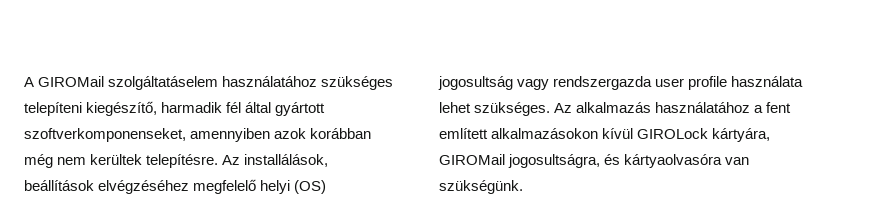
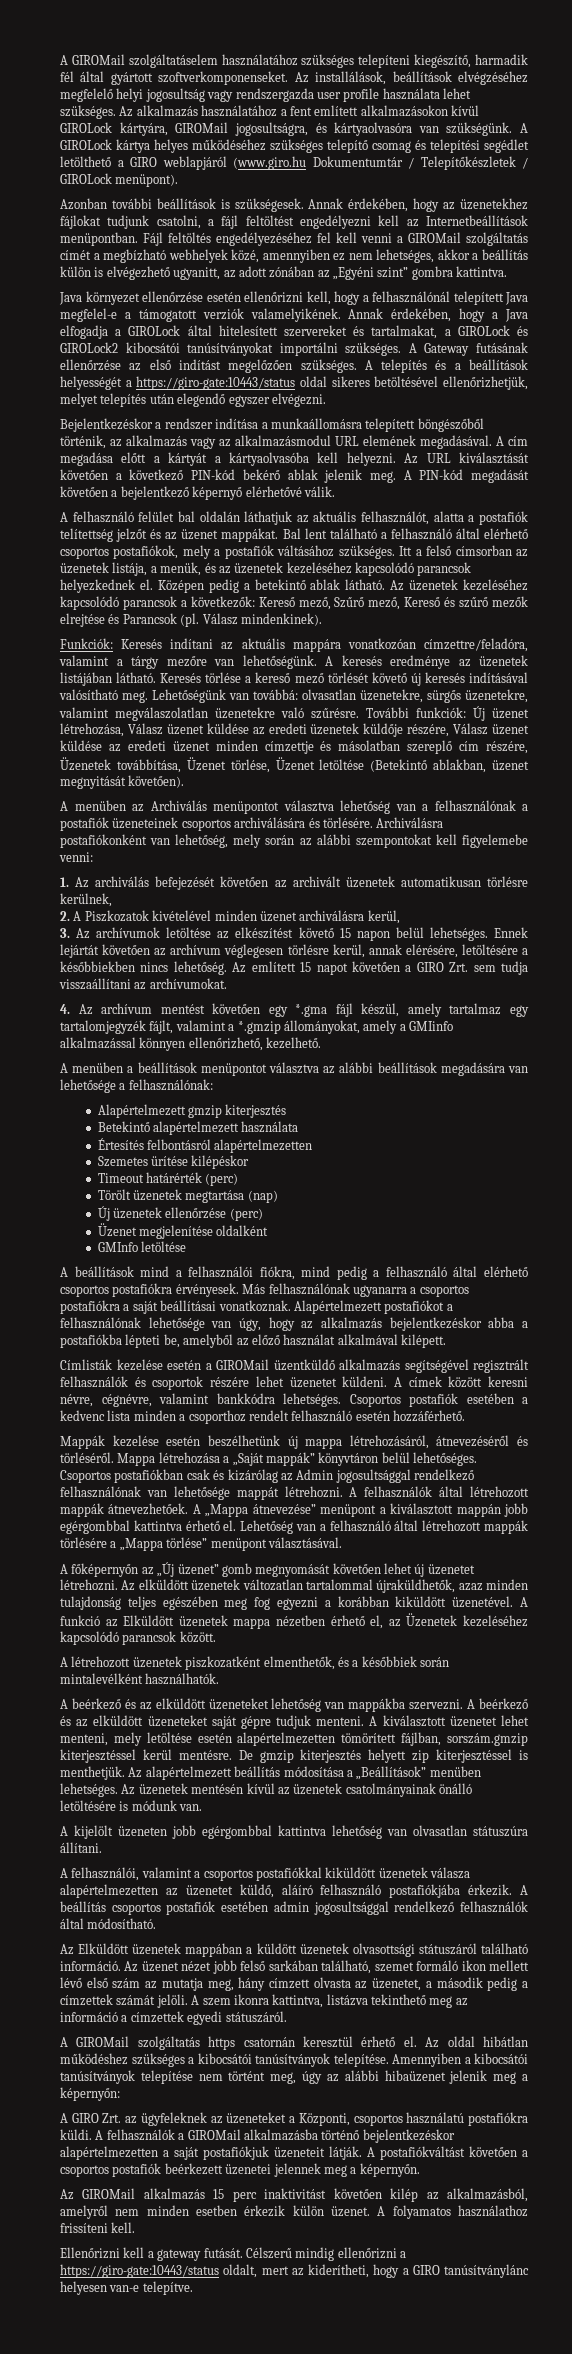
- A GIROMail szolgáltatáselem használatához szükséges telepíteni kiegészítő, harmadik fél által gyártott szoftverkomponenseket, amennyiben azok korábban még nem kerültek telepítésre.
+ A GIROMail szolgáltatáselem használatához szükséges telepíteni kiegészítő, harmadik fél által gyártott szoftverkomponenseket.
- Az installálások, beállítások elvégzéséhez megfelelő helyi (OS) jogosultság vagy rendszergazda user profile használata lehet szükséges.
+ Az installálások, beállítások elvégzéséhez megfelelő helyi jogosultság vagy rendszergazda user profile használata lehet szükséges.
+ A GIROLock kártya helyes működéséhez szükséges telepítő csomag és telepítési segédlet letölthető a GIRO weblapjáról (www.giro.hu Dokumentumtár / Telepítőkészletek / GIROLock menüpont).
+ Azonban további beállítások is szükségesek. Annak érdekében, hogy az üzenetekhez fájlokat tudjunk csatolni, a fájl feltöltést engedélyezni kell az Internetbeállítások menüpontban. Fájl feltöltés engedélyezéséhez fel kell venni a GIROMail szolgáltatás címét a megbízható webhelyek közé, amennyiben ez nem lehetséges, akkor a beállítás külön is elvégezhető ugyanitt, az adott zónában az „Egyéni szint” gombra kattintva.
+ Java környezet ellenőrzése esetén ellenőrizni kell, hogy a felhasználónál telepített Java megfelel-e a támogatott verziók valamelyikének. Annak érdekében, hogy a Java elfogadja a GIROLock által hitelesített szervereket és tartalmakat, a GIROLock és GIROLock2 kibocsátói tanúsítványokat importálni szükséges. A Gateway futásának ellenőrzése az első indítást megelőzően szükséges. A telepítés és a beállítások helyességét a https://giro-gate:10443/status oldal sikeres betöltésével ellenőrizhetjük, melyet telepítés után elegendő egyszer elvégezni.
+ Bejelentkezéskor a rendszer indítása a munkaállomásra telepített böngészőből történik, az alkalmazás vagy az alkalmazásmodul URL elemének megadásával. A cím megadása előtt a kártyát a kártyaolvasóba kell helyezni. Az URL kiválasztását követően a következő PIN-kód bekérő ablak jelenik meg. A PIN-kód megadását követően a bejelentkező képernyő elérhetővé válik.
+ A felhasználó felület bal oldalán láthatjuk az aktuális felhasználót, alatta a postafiók telítettség jelzőt és az üzenet mappákat. Bal lent található a felhasználó által elérhető csoportos postafiókok, mely a postafiók váltásához szükséges. Itt a felső címsorban az üzenetek listája, a menük, és az üzenetek kezeléséhez kapcsolódó parancsok helyezkednek el. Középen pedig a betekintő ablak látható. Az üzenetek kezeléséhez kapcsolódó parancsok a következők: Kereső mező, Szűrő mező, Kereső és szűrő mezők elrejtése és Parancsok (pl. Válasz mindenkinek).
+ Funkciók: Keresés indítani az aktuális mappára vonatkozóan címzettre/feladóra, valamint a tárgy mezőre van lehetőségünk. A keresés eredménye az üzenetek listájában látható. Keresés törlése a kereső mező törlését követő új keresés indításával valósítható meg. Lehetőségünk van továbbá: olvasatlan üzenetekre, sürgős üzenetekre, valamint megválaszolatlan üzenetekre való szűrésre. További funkciók: Új üzenet létrehozása, Válasz üzenet küldése az eredeti üzenetek küldője részére, Válasz üzenet küldése az eredeti üzenet minden címzettje és másolatban szereplő cím részére, Üzenetek továbbítása, Üzenet törlése, Üzenet letöltése (Betekintő ablakban, üzenet megnyitását követően).
+ A menüben az Archiválás menüpontot választva lehetőség van a felhasználónak a postafiók üzeneteinek csoportos archiválására és törlésére. Archiválásra postafiókonként van lehetőség, mely során az alábbi szempontokat kell figyelemebe venni:
+ 1. Az archiválás befejezését követően az archivált üzenetek automatikusan törlésre kerülnek,
+ 2. A Piszkozatok kivételével minden üzenet archiválásra kerül,
+ 3. Az archívumok letöltése az elkészítést követő 15 napon belül lehetséges. Ennek lejártát követően az archívum véglegesen törlésre kerül, annak elérésére, letöltésére a későbbiekben nincs lehetőség. Az említett 15 napot követően a GIRO Zrt. sem tudja visszaállítani az archívumokat.
+ 4. Az archívum mentést követően egy *.gma fájl készül, amely tartalmaz egy tartalomjegyzék fájlt, valamint a *.gmzip állományokat, amely a GMIinfo alkalmazással könnyen ellenőrizhető, kezelhető.
+ A menüben a beállítások menüpontot választva az alábbi beállítások megadására van lehetősége a felhasználónak:
+ Alapértelmezett gmzip kiterjesztés
+ Betekintő alapértelmezett használata
+ Értesítés felbontásról alapértelmezetten
+ Szemetes ürítése kilépéskor
+ Timeout határérték (perc)
+ Törölt üzenetek megtartása (nap)
+ Új üzenetek ellenőrzése (perc)
+ Üzenet megjelenítése oldalként
+ GMInfo letöltése
+ A beállítások mind a felhasználói fiókra, mind pedig a felhasználó által elérhető csoportos postafiókra érvényesek. Más felhasználónak ugyanarra a csoportos postafiókra a saját beállításai vonatkoznak. Alapértelmezett postafiókot a felhasználónak lehetősége van úgy, hogy az alkalmazás bejelentkezéskor abba a postafiókba lépteti be, amelyből az előző használat alkalmával kilépett.
+ Címlisták kezelése esetén a GIROMail üzentküldő alkalmazás segítségével regisztrált felhasználók és csoportok részére lehet üzenetet küldeni. A címek között keresni névre, cégnévre, valamint bankkódra lehetséges. Csoportos postafiók esetében a kedvenc lista minden a csoporthoz rendelt felhasználó esetén hozzáférhető.
+ Mappák kezelése esetén beszélhetünk új mappa létrehozásáról, átnevezéséről és törléséről. Mappa létrehozása a „Saját mappák” könyvtáron belül lehetőséges. Csoportos postafiókban csak és kizárólag az Admin jogosultsággal rendelkező felhasználónak van lehetősége mappát létrehozni. A felhasználók által létrehozott mappák átnevezhetőek. A „Mappa átnevezése” menüpont a kiválasztott mappán jobb egérgombbal kattintva érhető el. Lehetőség van a felhasználó által létrehozott mappák törlésére a „Mappa törlése” menüpont választásával.
+ A főképernyőn az „Új üzenet” gomb megnyomását követően lehet új üzenetet létrehozni. Az elküldött üzenetek változatlan tartalommal újraküldhetők, azaz minden tulajdonság teljes egészében meg fog egyezni a korábban kiküldött üzenetével. A funkció az Elküldött üzenetek mappa nézetben érhető el, az Üzenetek kezeléséhez kapcsolódó parancsok között.
+ A létrehozott üzenetek piszkozatként elmenthetők, és a későbbiek során mintalevélként használhatók.
+ A beérkező és az elküldött üzeneteket lehetőség van mappákba szervezni. A beérkező és az elküldött üzeneteket saját gépre tudjuk menteni. A kiválasztott üzenetet lehet menteni, mely letöltése esetén alapértelmezetten tömörített fájlban, sorszám.gmzip kiterjesztéssel kerül mentésre. De gmzip kiterjesztés helyett zip kiterjesztéssel is menthetjük. Az alapértelmezett beállítás módosítása a „Beállítások” menüben lehetséges. Az üzenetek mentésén kívül az üzenetek csatolmányainak önálló letöltésére is módunk van.
+ A kijelölt üzeneten jobb egérgombbal kattintva lehetőség van olvasatlan státuszúra állítani.
+ A felhasználói, valamint a csoportos postafiókkal kiküldött üzenetek válasza alapértelmezetten az üzenetet küldő, aláíró felhasználó postafiókjába érkezik. A beállítás csoportos postafiók esetében admin jogosultsággal rendelkező felhasználók által módosítható.
+ Az Elküldött üzenetek mappában a küldött üzenetek olvasottsági státuszáról található információ. Az üzenet nézet jobb felső sarkában található, szemet formáló ikon mellett lévő első szám az mutatja meg, hány címzett olvasta az üzenetet, a második pedig a címzettek számát jelöli. A szem ikonra kattintva, listázva tekinthető meg az információ a címzettek egyedi státuszáról.
+ A GIROMail szolgáltatás https csatornán keresztül érhető el. Az oldal hibátlan működéshez szükséges a kibocsátói tanúsítványok telepítése. Amennyiben a kibocsátói tanúsítványok telepítése nem történt meg, úgy az alábbi hibaüzenet jelenik meg a képernyőn:
+ A GIRO Zrt. az ügyfeleknek az üzeneteket a Központi, csoportos használatú postafiókra küldi. A felhasználók a GIROMail alkalmazásba történő bejelentkezéskor alapértelmezetten a saját postafiókjuk üzeneteit látják. A postafiókváltást követően a csoportos postafiók beérkezett üzenetei jelennek meg a képernyőn.
+ Az GIROMail alkalmazás 15 perc inaktivitást követően kilép az alkalmazásból, amelyről nem minden esetben érkezik külön üzenet. A folyamatos használathoz frissíteni kell.
+ Ellenőrizni kell a gateway futását. Célszerű mindig ellenőrizni a https://giro-gate:10443/status oldalt, mert az kiderítheti, hogy a GIRO tanúsítványlánc helyesen van-e telepítve.

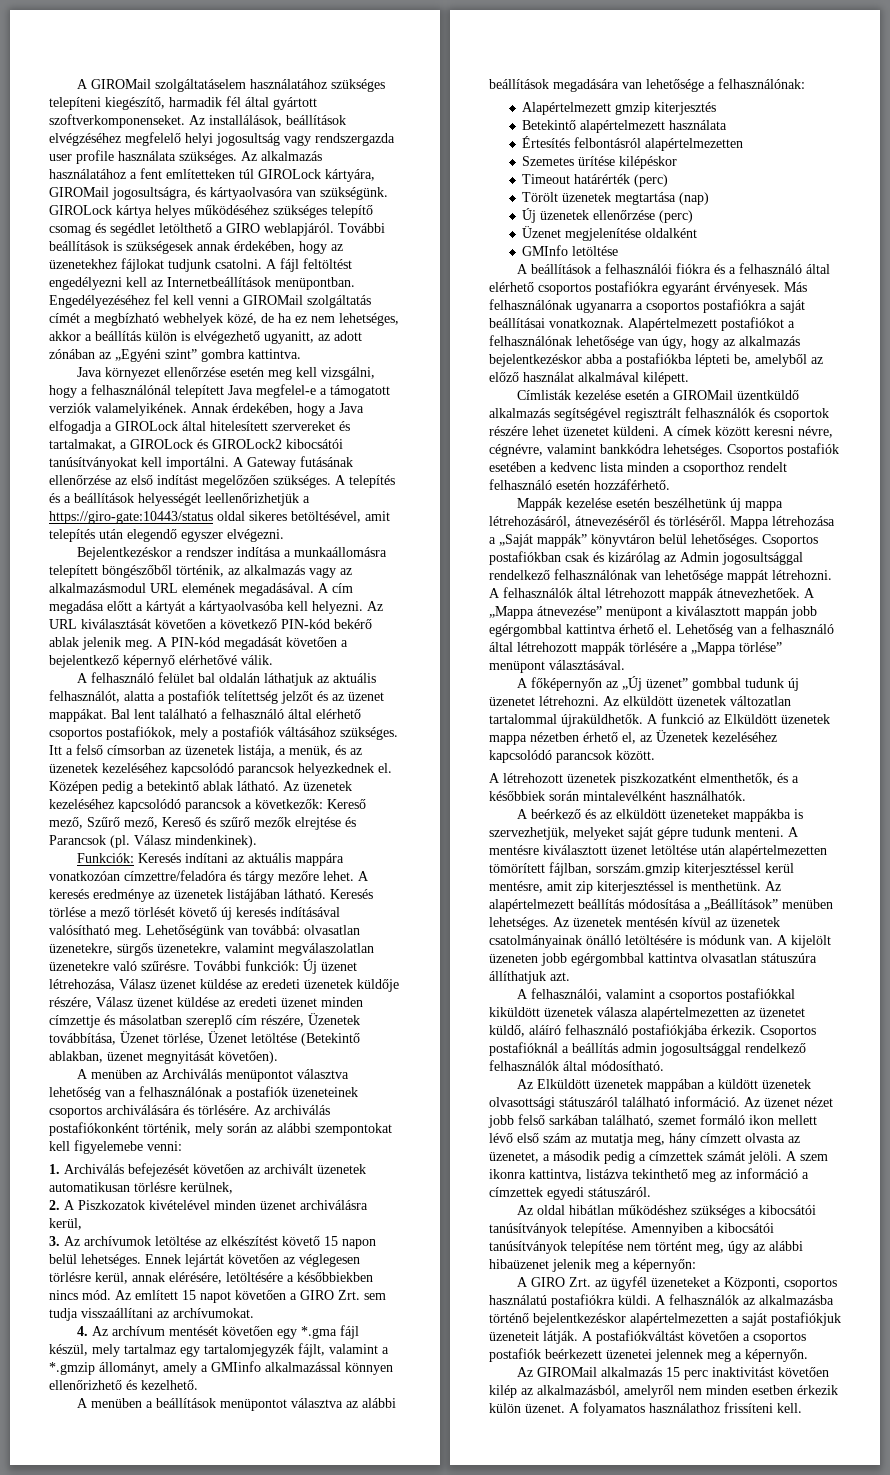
- Az installálások, beállítások elvégzéséhez megfelelő helyi jogosultság vagy rendszergazda user profile használata lehet szükséges.
+ Az installálások, beállítások elvégzéséhez megfelelő helyi jogosultság vagy rendszergazda user profile használata szükséges.
- Az alkalmazás használatához a fent említett alkalmazásokon kívül GIROLock kártyára, GIROMail jogosultságra, és kártyaolvasóra van szükségünk.
+ Az alkalmazás használatához a fent említetteken túl GIROLock kártyára, GIROMail jogosultságra, és kártyaolvasóra van szükségünk.
- A GIROLock kártya helyes működéséhez szükséges telepítő csomag és telepítési segédlet letölthető a GIRO weblapjáról (www.giro.hu Dokumentumtár / Telepítőkészletek / GIROLock menüpont).
- Azonban további beállítások is szükségesek. Annak érdekében, hogy az üzenetekhez fájlokat tudjunk csatolni, a fájl feltöltést engedélyezni kell az Internetbeállítások menüpontban.
+ GIROLock kártya helyes működéséhez szükséges telepítő csomag és segédlet letölthető a GIRO weblapjáról. További beállítások is szükségesek annak érdekében, hogy az üzenetekhez fájlokat tudjunk csatolni. A fájl feltöltést engedélyezni kell az Internetbeállítások menüpontban.
- Fájl feltöltés engedélyezéséhez fel kell venni a GIROMail szolgáltatás címét a megbízható webhelyek közé, amennyiben ez nem lehetséges, akkor a beállítás külön is elvégezhető ugyanitt, az adott zónában az „Egyéni szint” gombra kattintva.
+ Engedélyezéséhez fel kell venni a GIROMail szolgáltatás címét a megbízható webhelyek közé, de ha ez nem lehetséges, akkor a beállítás külön is elvégezhető ugyanitt, az adott zónában az „Egyéni szint” gombra kattintva.
- Java környezet ellenőrzése esetén ellenőrizni kell, hogy a felhasználónál telepített Java megfelel-e a támogatott verziók valamelyikének.
+ Java környezet ellenőrzése esetén meg kell vizsgálni, hogy a felhasználónál telepített Java megfelel-e a támogatott verziók valamelyikének.
- Annak érdekében, hogy a Java elfogadja a GIROLock által hitelesített szervereket és tartalmakat, a GIROLock és GIROLock2 kibocsátói tanúsítványokat importálni szükséges.
+ Annak érdekében, hogy a Java elfogadja a GIROLock által hitelesített szervereket és tartalmakat, a GIROLock és GIROLock2 kibocsátói tanúsítványokat kell importálni.
- A telepítés és a beállítások helyességét a https://giro-gate:10443/status oldal sikeres betöltésével ellenőrizhetjük, melyet telepítés után elegendő egyszer elvégezni.
+ A telepítés és a beállítások helyességét leellenőrizhetjük a https://giro-gate:10443/status oldal sikeres betöltésével, amit telepítés után elegendő egyszer elvégezni.
- Funkciók: Keresés indítani az aktuális mappára vonatkozóan címzettre/feladóra, valamint a tárgy mezőre van lehetőségünk.
+ Funkciók: Keresés indítani az aktuális mappára vonatkozóan címzettre/feladóra és tárgy mezőre lehet.
- Keresés törlése a kereső mező törlését követő új keresés indításával valósítható meg.
+ Keresés törlése a mező törlését követő új keresés indításával valósítható meg.
- Archiválásra postafiókonként van lehetőség, mely során az alábbi szempontokat kell figyelemebe venni:
+ Az archiválás postafiókonként történik, mely során az alábbi szempontokat kell figyelemebe venni:
- 1. Az archiválás befejezését követően az archivált üzenetek automatikusan törlésre kerülnek,
+ 1. Archiválás befejezését követően az archivált üzenetek automatikusan törlésre kerülnek,
- Ennek lejártát követően az archívum véglegesen törlésre kerül, annak elérésére, letöltésére a későbbiekben nincs lehetőség.
+ Ennek lejártát követően az véglegesen törlésre kerül, annak elérésére, letöltésére a későbbiekben nincs mód.
- 4. Az archívum mentést követően egy *.gma fájl készül, amely tartalmaz egy tartalomjegyzék fájlt, valamint a *.gmzip állományokat, amely a GMIinfo alkalmazással könnyen ellenőrizhető, kezelhető.
+ 4. Az archívum mentését követően egy *.gma fájl készül, mely tartalmaz egy tartalomjegyzék fájlt, valamint a *.gmzip állományt, amely a GMIinfo alkalmazással könnyen ellenőrizhető és kezelhető.
- A beállítások mind a felhasználói fiókra, mind pedig a felhasználó által elérhető csoportos postafiókra érvényesek.
+ A beállítások a felhasználói fiókra és a felhasználó által elérhető csoportos postafiókra egyaránt érvényesek.
- A főképernyőn az „Új üzenet” gomb megnyomását követően lehet új üzenetet létrehozni.
+ A főképernyőn az „Új üzenet” gombbal tudunk új üzenetet létrehozni.
- Az elküldött üzenetek változatlan tartalommal újraküldhetők, azaz minden tulajdonság teljes egészében meg fog egyezni a korábban kiküldött üzenetével.
+ Az elküldött üzenetek változatlan tartalommal újraküldhetők.
- A beérkező és az elküldött üzeneteket lehetőség van mappákba szervezni. A beérkező és az elküldött üzeneteket saját gépre tudjuk menteni.
+ A beérkező és az elküldött üzeneteket mappákba is szervezhetjük, melyeket saját gépre tudunk menteni.
- A kiválasztott üzenetet lehet menteni, mely letöltése esetén alapértelmezetten tömörített fájlban, sorszám.gmzip kiterjesztéssel kerül mentésre. De gmzip kiterjesztés helyett zip kiterjesztéssel is menthetjük.
+ A mentésre kiválasztott üzenet letöltése után alapértelmezetten tömörített fájlban, sorszám.gmzip kiterjesztéssel kerül mentésre, amit zip kiterjesztéssel is menthetünk.
- Az üzenetek mentésén kívül az üzenetek csatolmányainak önálló letöltésére is módunk van.
- A kijelölt üzeneten jobb egérgombbal kattintva lehetőség van olvasatlan státuszúra állítani.
+ Az üzenetek mentésén kívül az üzenetek csatolmányainak önálló letöltésére is módunk van. A kijelölt üzeneten jobb egérgombbal kattintva olvasatlan státuszúra állíthatjuk azt.
- A beállítás csoportos postafiók esetében admin jogosultsággal rendelkező felhasználók által módosítható.
+ Csoportos postafióknál a beállítás admin jogosultsággal rendelkező felhasználók által módosítható.
- A GIROMail szolgáltatás https csatornán keresztül érhető el.
- A GIRO Zrt. az ügyfeleknek az üzeneteket a Központi, csoportos használatú postafiókra küldi.
+ A GIRO Zrt. az ügyfél üzeneteket a Központi, csoportos használatú postafiókra küldi.
- A felhasználók a GIROMail alkalmazásba történő bejelentkezéskor alapértelmezetten a saját postafiókjuk üzeneteit látják.
+ A felhasználók az alkalmazásba történő bejelentkezéskor alapértelmezetten a saját postafiókjuk üzeneteit látják.
- Ellenőrizni kell a gateway futását. Célszerű mindig ellenőrizni a https://giro-gate:10443/status oldalt, mert az kiderítheti, hogy a GIRO tanúsítványlánc helyesen van-e telepítve.

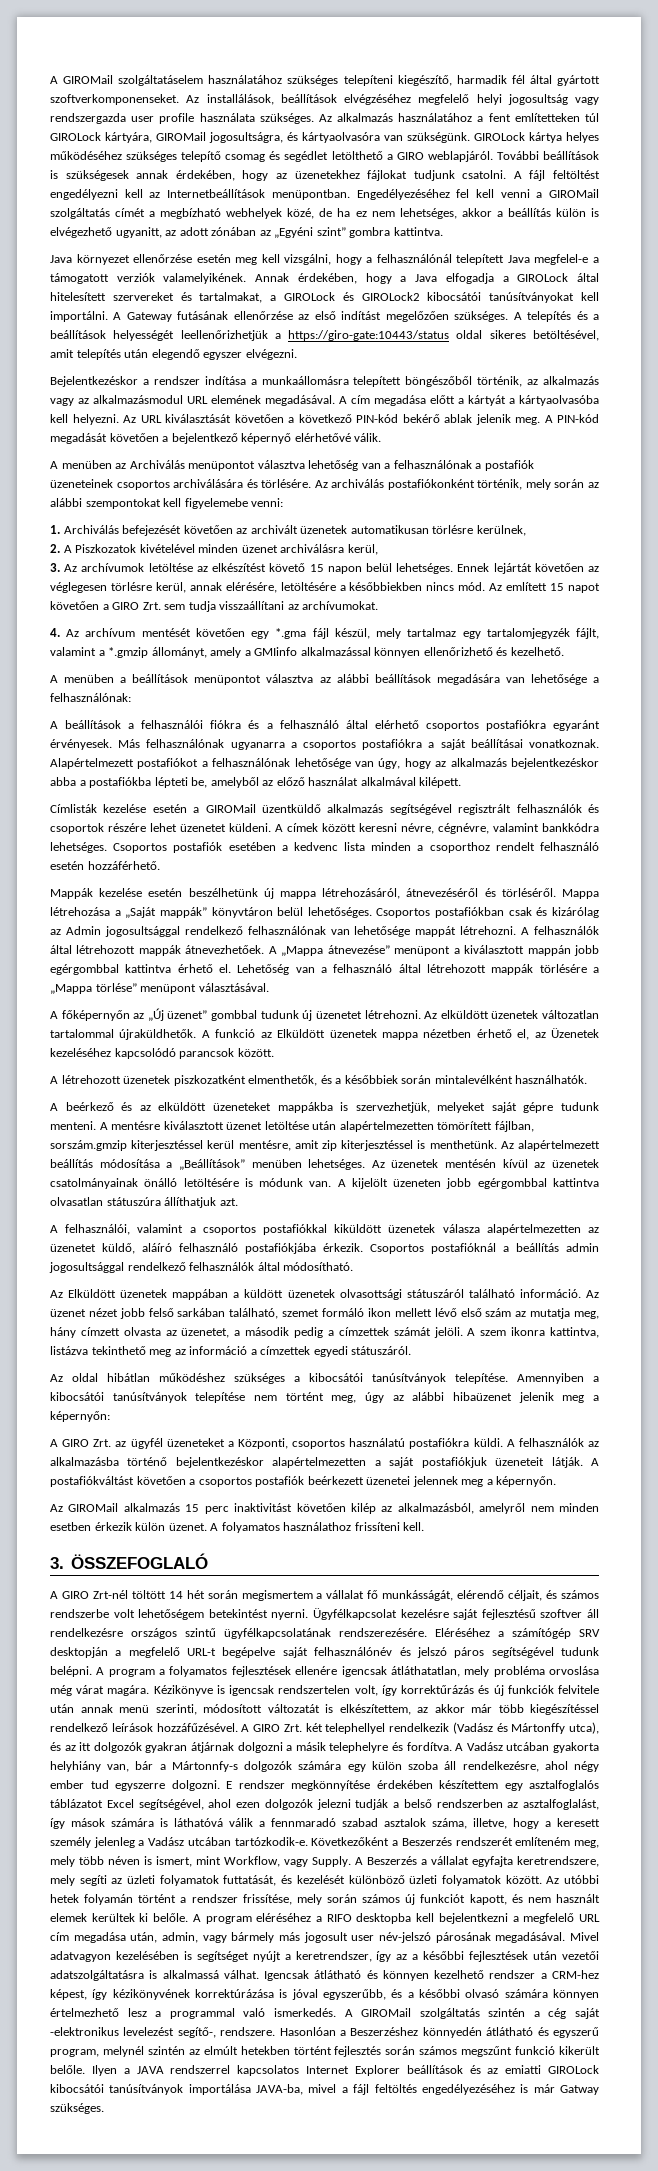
- A felhasználó felület bal oldalán láthatjuk az aktuális felhasználót, alatta a postafiók telítettség jelzőt és az üzenet mappákat. Bal lent található a felhasználó által elérhető csoportos postafiókok, mely a postafiók váltásához szükséges. Itt a felső címsorban az üzenetek listája, a menük, és az üzenetek kezeléséhez kapcsolódó parancsok helyezkednek el. Középen pedig a betekintő ablak látható. Az üzenetek kezeléséhez kapcsolódó parancsok a következők: Kereső mező, Szűrő mező, Kereső és szűrő mezők elrejtése és Parancsok (pl. Válasz mindenkinek).
- Funkciók: Keresés indítani az aktuális mappára vonatkozóan címzettre/feladóra és tárgy mezőre lehet. A keresés eredménye az üzenetek listájában látható. Keresés törlése a mező törlését követő új keresés indításával valósítható meg. Lehetőségünk van továbbá: olvasatlan üzenetekre, sürgős üzenetekre, valamint megválaszolatlan üzenetekre való szűrésre. További funkciók: Új üzenet létrehozása, Válasz üzenet küldése az eredeti üzenetek küldője részére, Válasz üzenet küldése az eredeti üzenet minden címzettje és másolatban szereplő cím részére, Üzenetek továbbítása, Üzenet törlése, Üzenet letöltése (Betekintő ablakban, üzenet megnyitását követően).
- Alapértelmezett gmzip kiterjesztés
- Betekintő alapértelmezett használata
- Értesítés felbontásról alapértelmezetten
- Szemetes ürítése kilépéskor
- Timeout határérték (perc)
- Törölt üzenetek megtartása (nap)
- Új üzenetek ellenőrzése (perc)
- Üzenet megjelenítése oldalként
- GMInfo letöltése
+ 3. ÖSSZEFOGLALÓ
+ A GIRO Zrt-nél töltött 14 hét során megismertem a vállalat fő munkásságát, elérendő céljait, és számos rendszerbe volt lehetőségem betekintést nyerni. Ügyfélkapcsolat kezelésre saját fejlesztésű szoftver áll rendelkezésre országos szintű ügyfélkapcsolatának rendszerezésére. Eléréséhez a számítógép SRV desktopján a megfelelő URL-t begépelve saját felhasználónév és jelszó páros segítségével tudunk belépni. A program a folyamatos fejlesztések ellenére igencsak átláthatatlan, mely probléma orvoslása még várat magára. Kézikönyve is igencsak rendszertelen volt, így korrektűrázás és új funkciók felvitele után annak menü szerinti, módosított változatát is elkészítettem, az akkor már több kiegészítéssel rendelkező leírások hozzáfűzésével. A GIRO Zrt. két telephellyel rendelkezik (Vadász és Mártonffy utca), és az itt dolgozók gyakran átjárnak dolgozni a másik telephelyre és fordítva. A Vadász utcában gyakorta helyhiány van, bár a Mártonnfy-s dolgozók számára egy külön szoba áll rendelkezésre, ahol négy ember tud egyszerre dolgozni. E rendszer megkönnyítése érdekében készítettem egy asztalfoglalós táblázatot Excel segítségével, ahol ezen dolgozók jelezni tudják a belső rendszerben az asztalfoglalást, így mások számára is láthatóvá válik a fennmaradó szabad asztalok száma, illetve, hogy a keresett személy jelenleg a Vadász utcában tartózkodik-e. Következőként a Beszerzés rendszerét említeném meg, mely több néven is ismert, mint Workflow, vagy Supply. A Beszerzés a vállalat egyfajta keretrendszere, mely segíti az üzleti folyamatok futtatását, és kezelését különböző üzleti folyamatok között. Az utóbbi hetek folyamán történt a rendszer frissítése, mely során számos új funkciót kapott, és nem használt elemek kerültek ki belőle. A program eléréséhez a RIFO desktopba kell bejelentkezni a megfelelő URL cím megadása után, admin, vagy bármely más jogosult user név-jelszó párosának megadásával. Mivel adatvagyon kezelésében is segítséget nyújt a keretrendszer, így az a későbbi fejlesztések után vezetői adatszolgáltatásra is alkalmassá válhat. Igencsak átlátható és könnyen kezelhető rendszer a CRM-hez képest, így kézikönyvének korrektúrázása is jóval egyszerűbb, és a későbbi olvasó számára könnyen értelmezhető lesz a programmal való ismerkedés. A GIROMail szolgáltatás szintén a cég saját -elektronikus levelezést segítő-, rendszere. Hasonlóan a Beszerzéshez könnyedén átlátható és egyszerű program, melynél szintén az elmúlt hetekben történt fejlesztés során számos megszűnt funkció kikerült belőle. Ilyen a JAVA rendszerrel kapcsolatos Internet Explorer beállítások és az emiatti GIROLock kibocsátói tanúsítványok importálása JAVA-ba, mivel a fájl feltöltés engedélyezéséhez is már Gatway szükséges.

